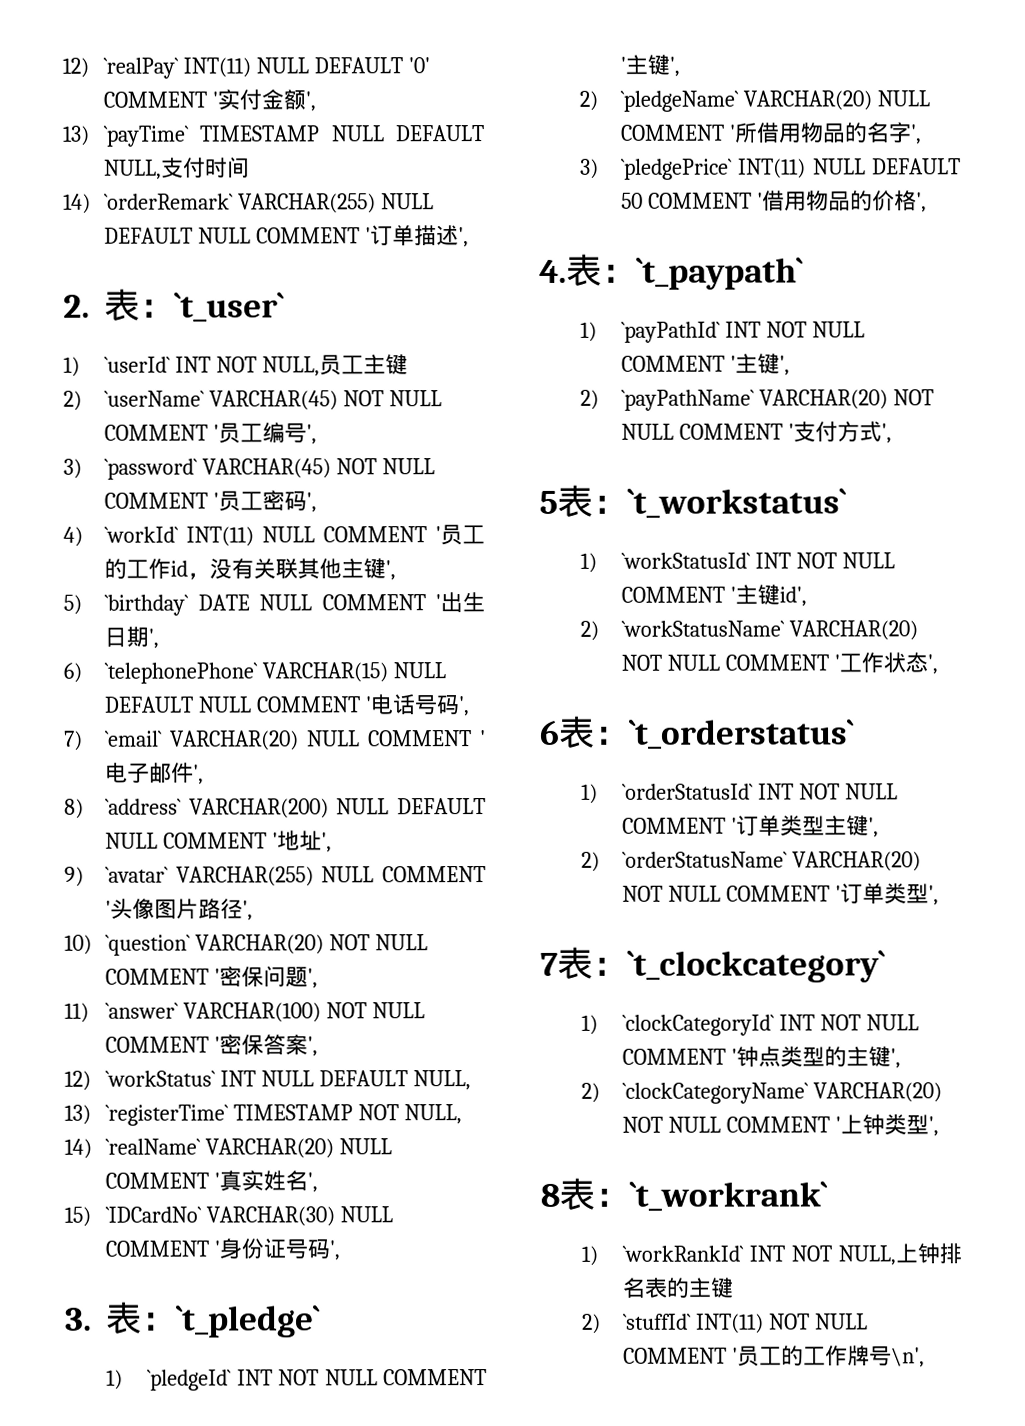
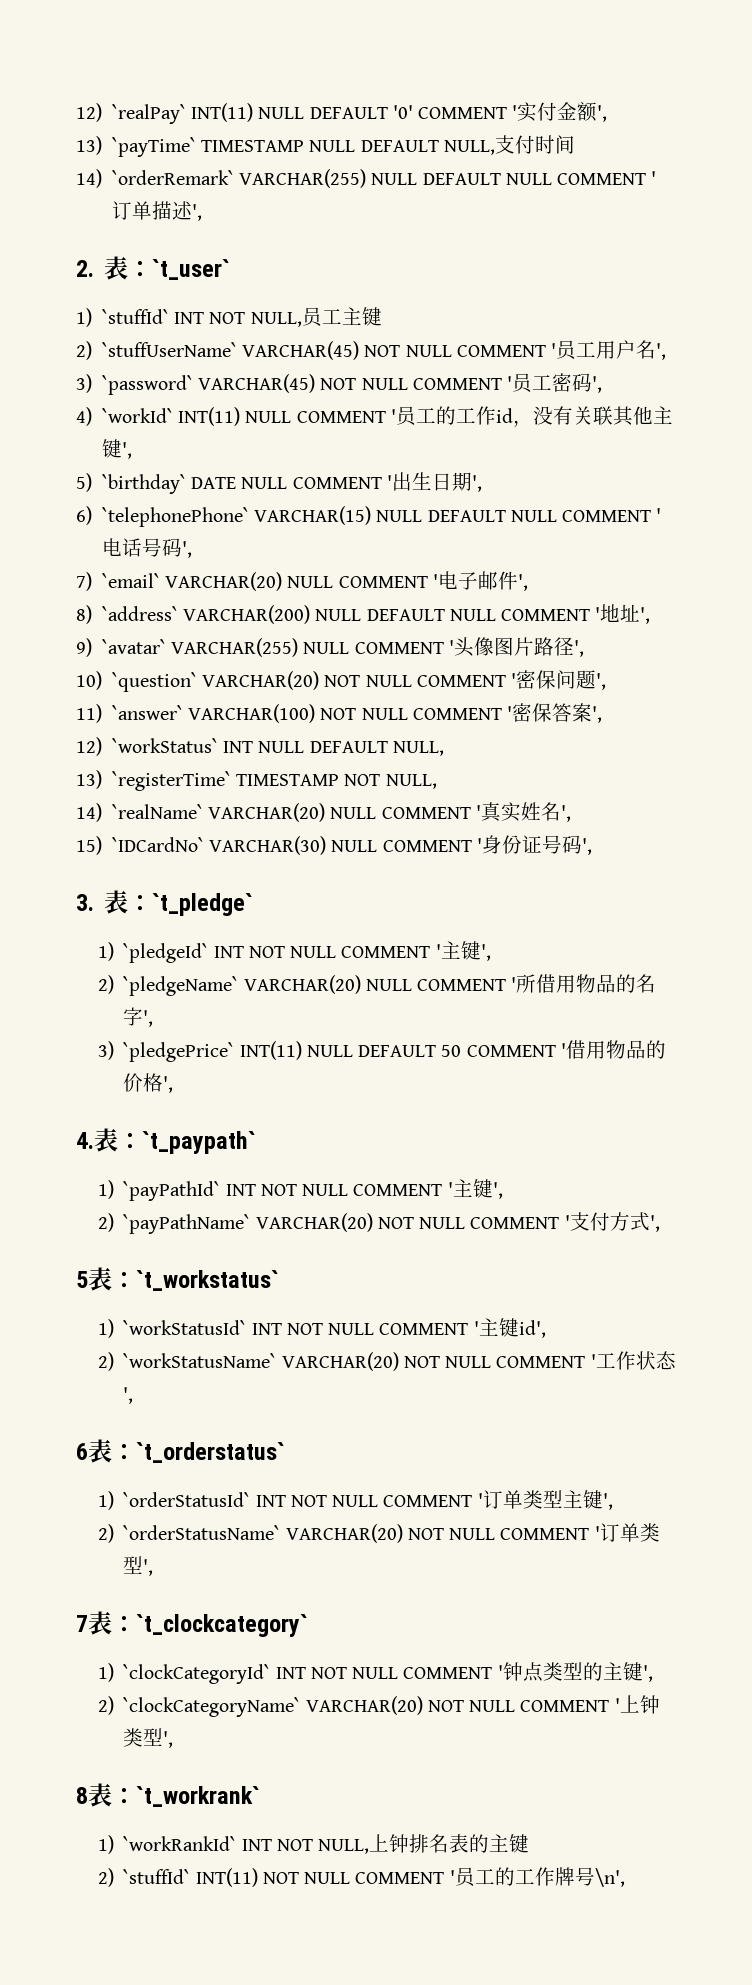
- 1) `userId` INT NOT NULL,员工主键
+ 1) `stuffId` INT NOT NULL,员工主键
- 2) `userName` VARCHAR(45) NOT NULL COMMENT '员工编号',
+ 2) `stuffUserName` VARCHAR(45) NOT NULL COMMENT '员工用户名',

